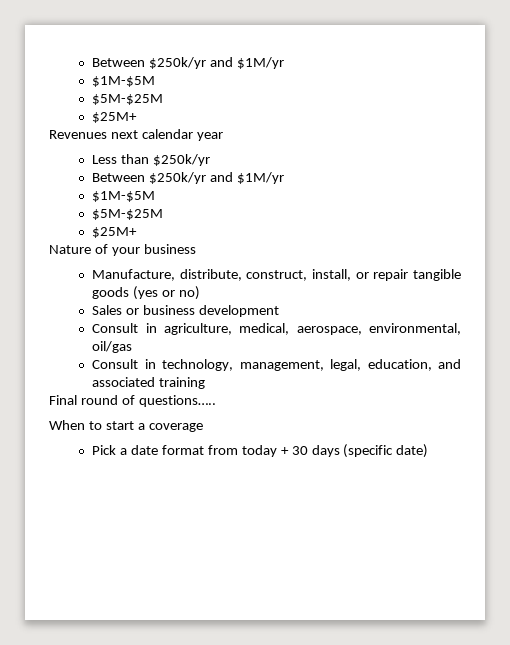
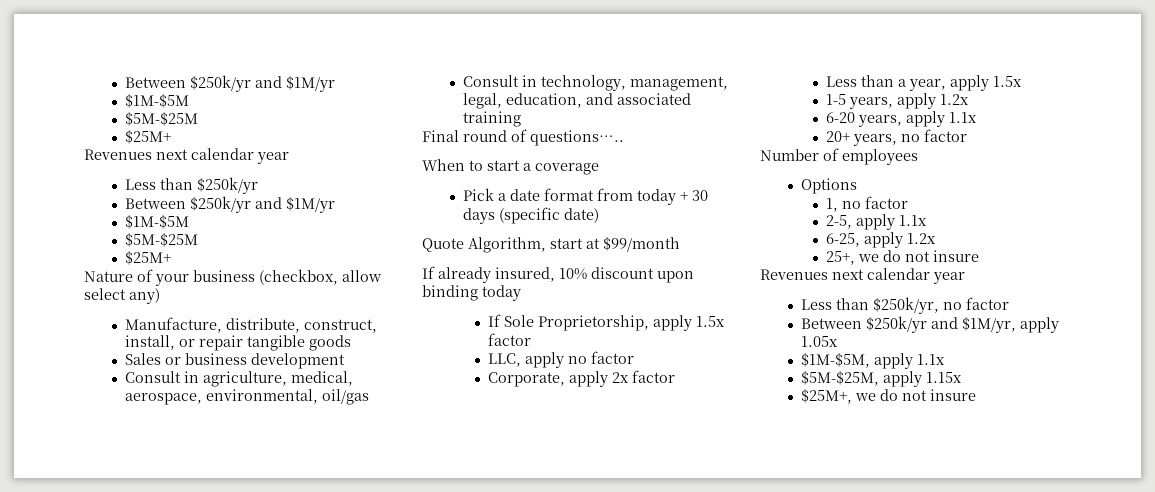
- Nature of your business
+ Nature of your business (checkbox, allow select any)
- Manufacture, distribute, construct, install, or repair tangible goods (yes or no)
+ Manufacture, distribute, construct, install, or repair tangible goods
+ Quote Algorithm, start at $99/month
+ If already insured, 10% discount upon binding today
+ If Sole Proprietorship, apply 1.5x factor
+ LLC, apply no factor
+ Corporate, apply 2x factor
+ Less than a year, apply 1.5x
+ 1-5 years, apply 1.2x
+ 6-20 years, apply 1.1x
+ 20+ years, no factor
+ Number of employees
+ Options
+ 1, no factor
+ 2-5, apply 1.1x
+ 6-25, apply 1.2x
+ 25+, we do not insure
+ Revenues next calendar year
+ Less than $250k/yr, no factor
+ Between $250k/yr and $1M/yr, apply 1.05x
+ $1M-$5M, apply 1.1x
+ $5M-$25M, apply 1.15x
+ $25M+, we do not insure

